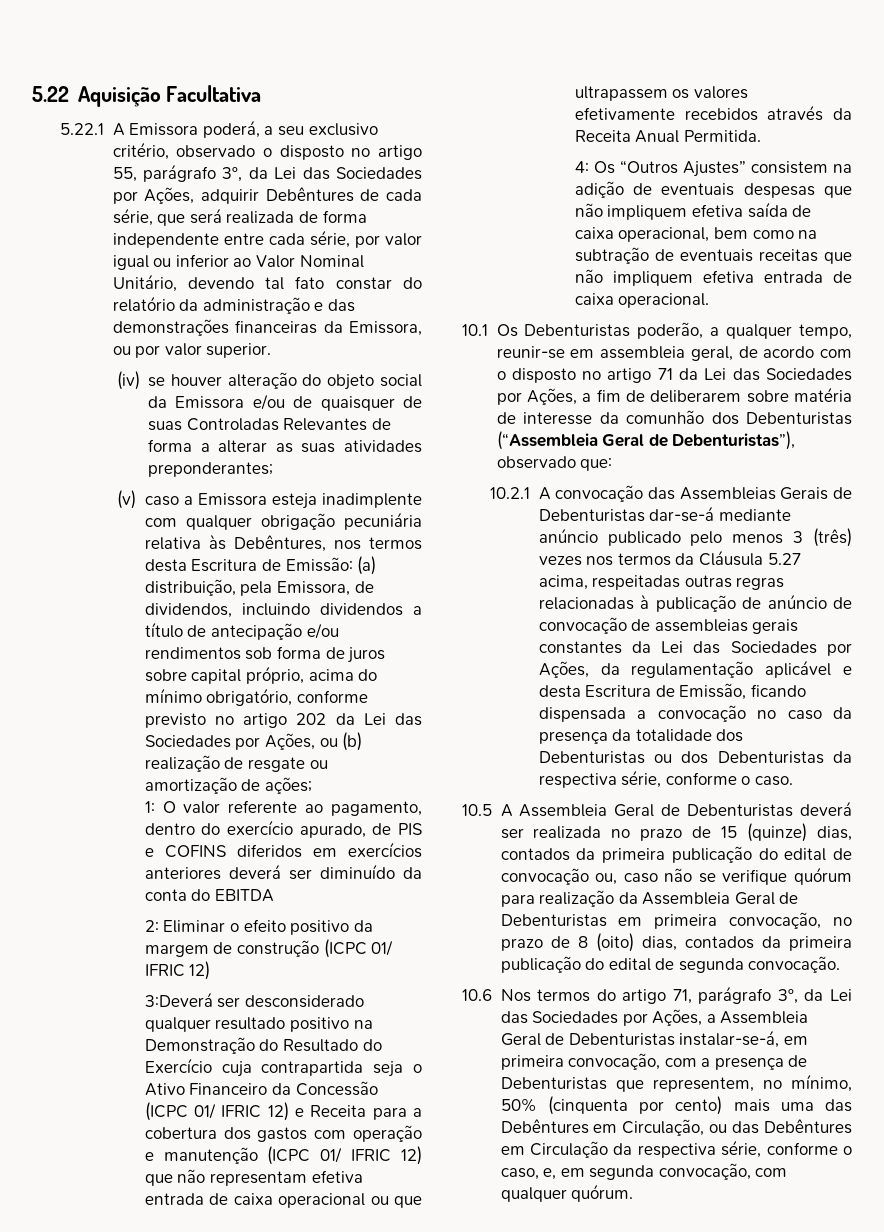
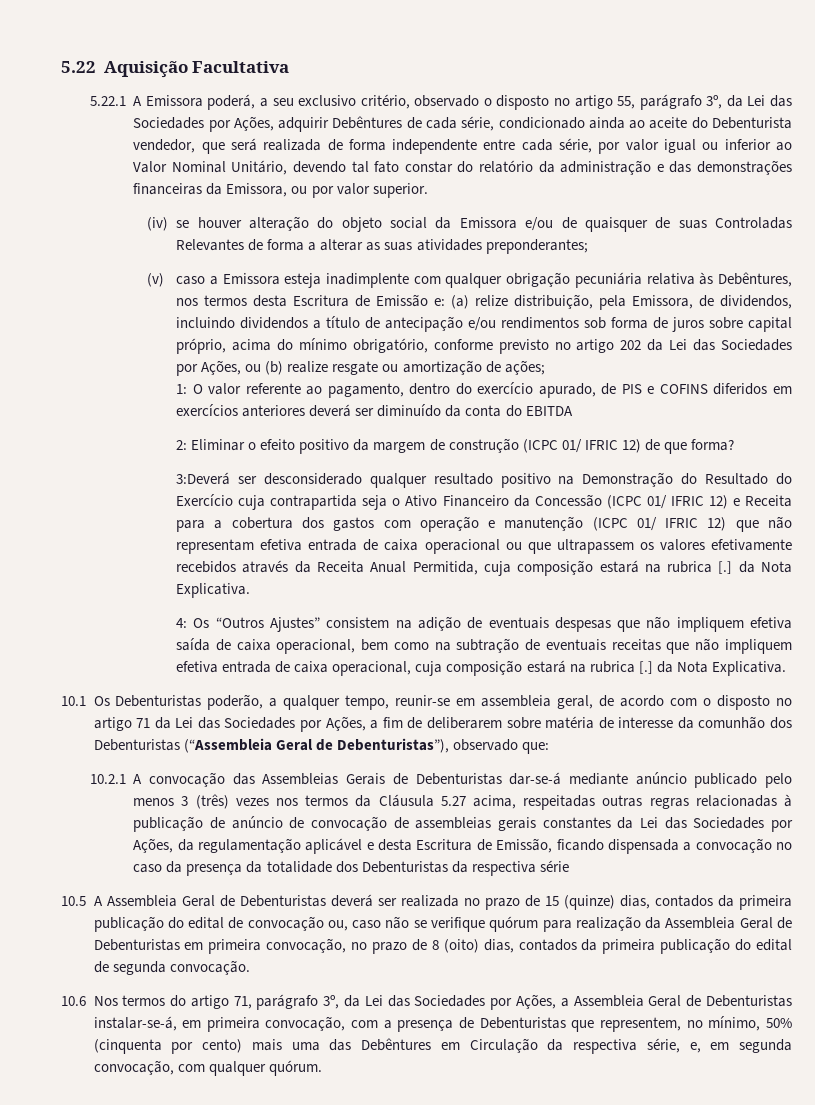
- 5.22.1 A Emissora poderá, a seu exclusivo critério, observado o disposto no artigo 55, parágrafo 3º, da Lei das Sociedades por Ações, adquirir Debêntures de cada série, que será realizada de forma independente entre cada série, por valor igual ou inferior ao Valor Nominal Unitário, devendo tal fato constar do relatório da administração e das demonstrações financeiras da Emissora, ou por valor superior.
+ 5.22.1 A Emissora poderá, a seu exclusivo critério, observado o disposto no artigo 55, parágrafo 3º, da Lei das Sociedades por Ações, adquirir Debêntures de cada série, condicionado ainda ao aceite do Debenturista vendedor, que será realizada de forma independente entre cada série, por valor igual ou inferior ao Valor Nominal Unitário, devendo tal fato constar do relatório da administração e das demonstrações financeiras da Emissora, ou por valor superior.
- (v) caso a Emissora esteja inadimplente com qualquer obrigação pecuniária relativa às Debêntures, nos termos desta Escritura de Emissão: (a) distribuição, pela Emissora, de dividendos, incluindo dividendos a título de antecipação e/ou rendimentos sob forma de juros sobre capital próprio, acima do mínimo obrigatório, conforme previsto no artigo 202 da Lei das Sociedades por Ações, ou (b) realização de resgate ou amortização de ações;
+ (v) caso a Emissora esteja inadimplente com qualquer obrigação pecuniária relativa às Debêntures, nos termos desta Escritura de Emissão e: (a) relize distribuição, pela Emissora, de dividendos, incluindo dividendos a título de antecipação e/ou rendimentos sob forma de juros sobre capital próprio, acima do mínimo obrigatório, conforme previsto no artigo 202 da Lei das Sociedades por Ações, ou (b) realize resgate ou amortização de ações;
- 2: Eliminar o efeito positivo da margem de construção (ICPC 01/ IFRIC 12)
+ 2: Eliminar o efeito positivo da margem de construção (ICPC 01/ IFRIC 12) de que forma?
- 3:Deverá ser desconsiderado qualquer resultado positivo na Demonstração do Resultado do Exercício cuja contrapartida seja o Ativo Financeiro da Concessão (ICPC 01/ IFRIC 12) e Receita para a cobertura dos gastos com operação e manutenção (ICPC 01/ IFRIC 12) que não representam efetiva entrada de caixa operacional ou que ultrapassem os valores efetivamente recebidos através da Receita Anual Permitida.
+ 3:Deverá ser desconsiderado qualquer resultado positivo na Demonstração do Resultado do Exercício cuja contrapartida seja o Ativo Financeiro da Concessão (ICPC 01/ IFRIC 12) e Receita para a cobertura dos gastos com operação e manutenção (ICPC 01/ IFRIC 12) que não representam efetiva entrada de caixa operacional ou que ultrapassem os valores efetivamente recebidos através da Receita Anual Permitida, cuja composição estará na rubrica [.] da Nota Explicativa.
- 4: Os “Outros Ajustes” consistem na adição de eventuais despesas que não impliquem efetiva saída de caixa operacional, bem como na subtração de eventuais receitas que não impliquem efetiva entrada de caixa operacional.
+ 4: Os “Outros Ajustes” consistem na adição de eventuais despesas que não impliquem efetiva saída de caixa operacional, bem como na subtração de eventuais receitas que não impliquem efetiva entrada de caixa operacional, cuja composição estará na rubrica [.] da Nota Explicativa.
- 10.2.1 A convocação das Assembleias Gerais de Debenturistas dar-se-á mediante anúncio publicado pelo menos 3 (três) vezes nos termos da Cláusula 5.27 acima, respeitadas outras regras relacionadas à publicação de anúncio de convocação de assembleias gerais constantes da Lei das Sociedades por Ações, da regulamentação aplicável e desta Escritura de Emissão, ficando dispensada a convocação no caso da presença da totalidade dos Debenturistas ou dos Debenturistas da respectiva série, conforme o caso.
+ 10.2.1 A convocação das Assembleias Gerais de Debenturistas dar-se-á mediante anúncio publicado pelo menos 3 (três) vezes nos termos da Cláusula 5.27 acima, respeitadas outras regras relacionadas à publicação de anúncio de convocação de assembleias gerais constantes da Lei das Sociedades por Ações, da regulamentação aplicável e desta Escritura de Emissão, ficando dispensada a convocação no caso da presença da totalidade dos Debenturistas da respectiva série
- 10.6 Nos termos do artigo 71, parágrafo 3º, da Lei das Sociedades por Ações, a Assembleia Geral de Debenturistas instalar-se-á, em primeira convocação, com a presença de Debenturistas que representem, no mínimo, 50% (cinquenta por cento) mais uma das Debêntures em Circulação, ou das Debêntures em Circulação da respectiva série, conforme o caso, e, em segunda convocação, com qualquer quórum.
+ 10.6 Nos termos do artigo 71, parágrafo 3º, da Lei das Sociedades por Ações, a Assembleia Geral de Debenturistas instalar-se-á, em primeira convocação, com a presença de Debenturistas que representem, no mínimo, 50% (cinquenta por cento) mais uma das Debêntures em Circulação da respectiva série, e, em segunda convocação, com qualquer quórum.

